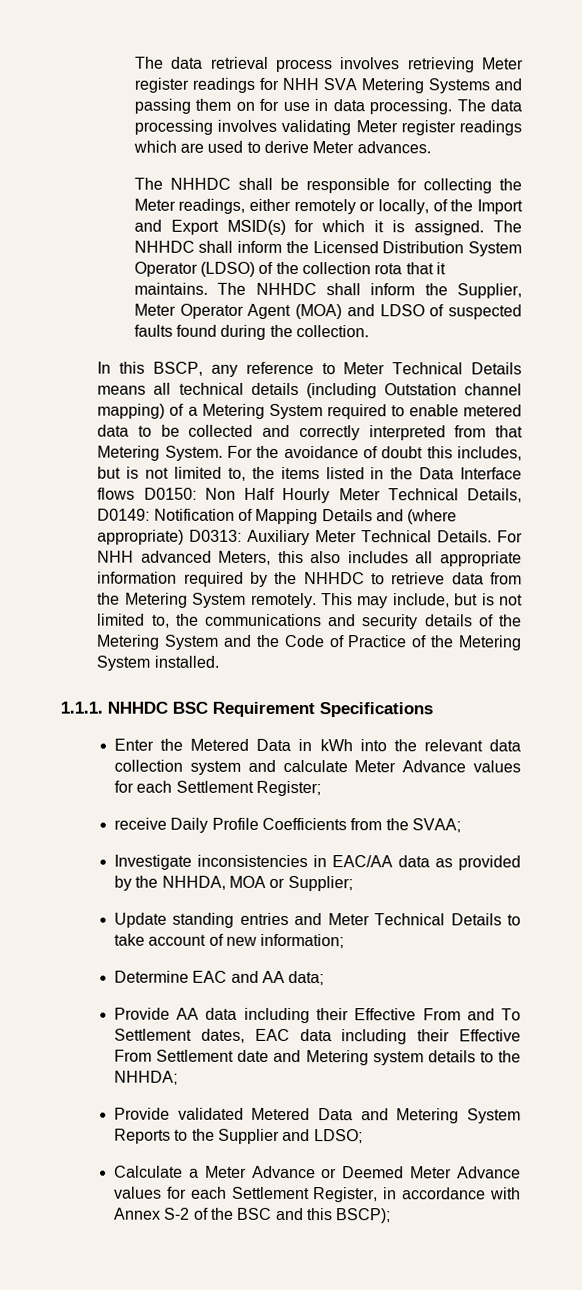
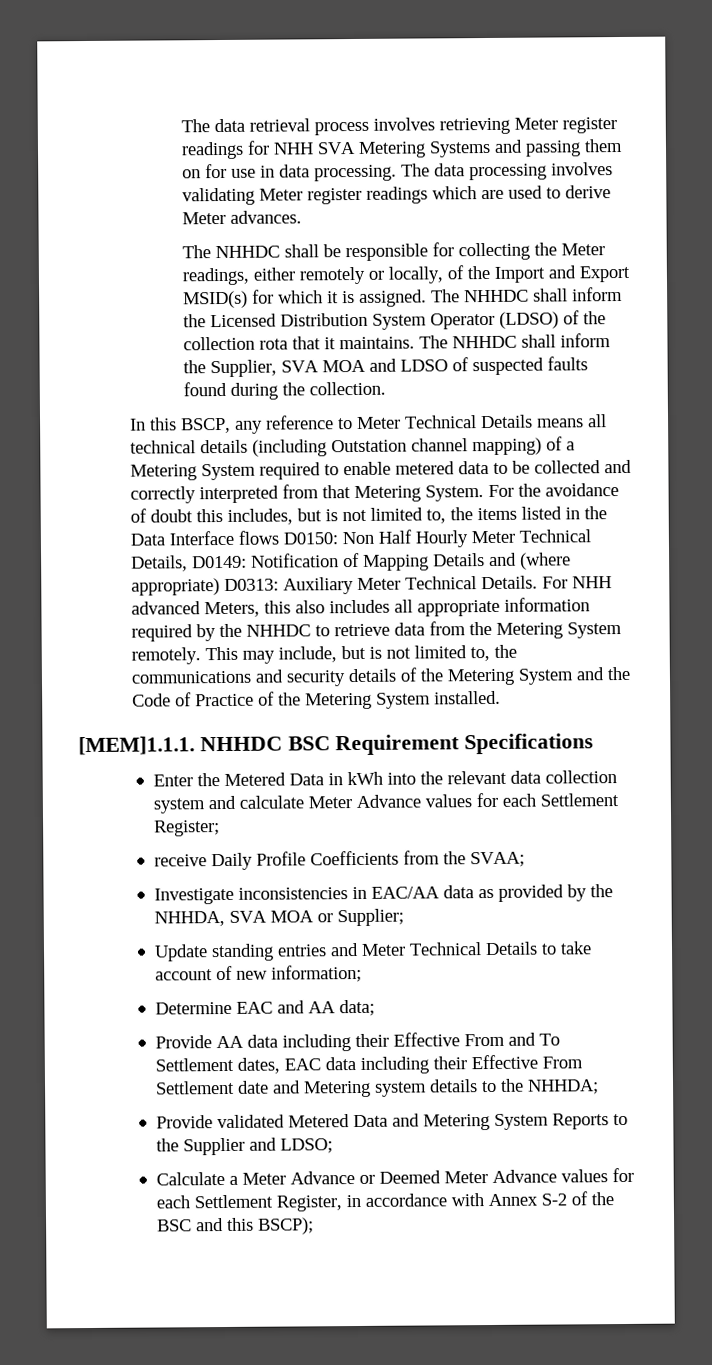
- The NHHDC shall inform the Supplier, Meter Operator Agent (MOA) and LDSO of suspected faults found during the collection.
+ The NHHDC shall inform the Supplier, SVA MOA and LDSO of suspected faults found during the collection.
- 1.1.1. NHHDC BSC Requirement Specifications
+ [MEM]1.1.1. NHHDC BSC Requirement Specifications
- Investigate inconsistencies in EAC/AA data as provided by the NHHDA, MOA or Supplier;
+ Investigate inconsistencies in EAC/AA data as provided by the NHHDA, SVA MOA or Supplier;

